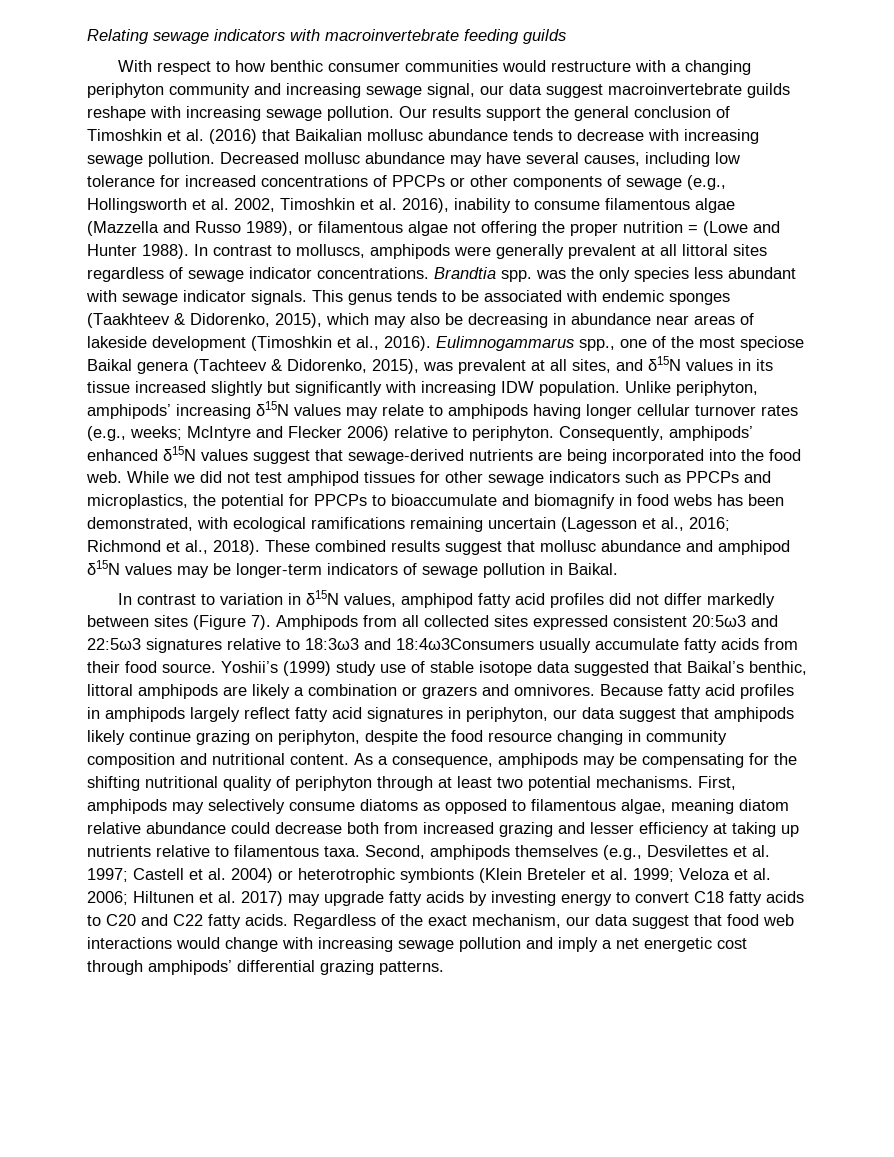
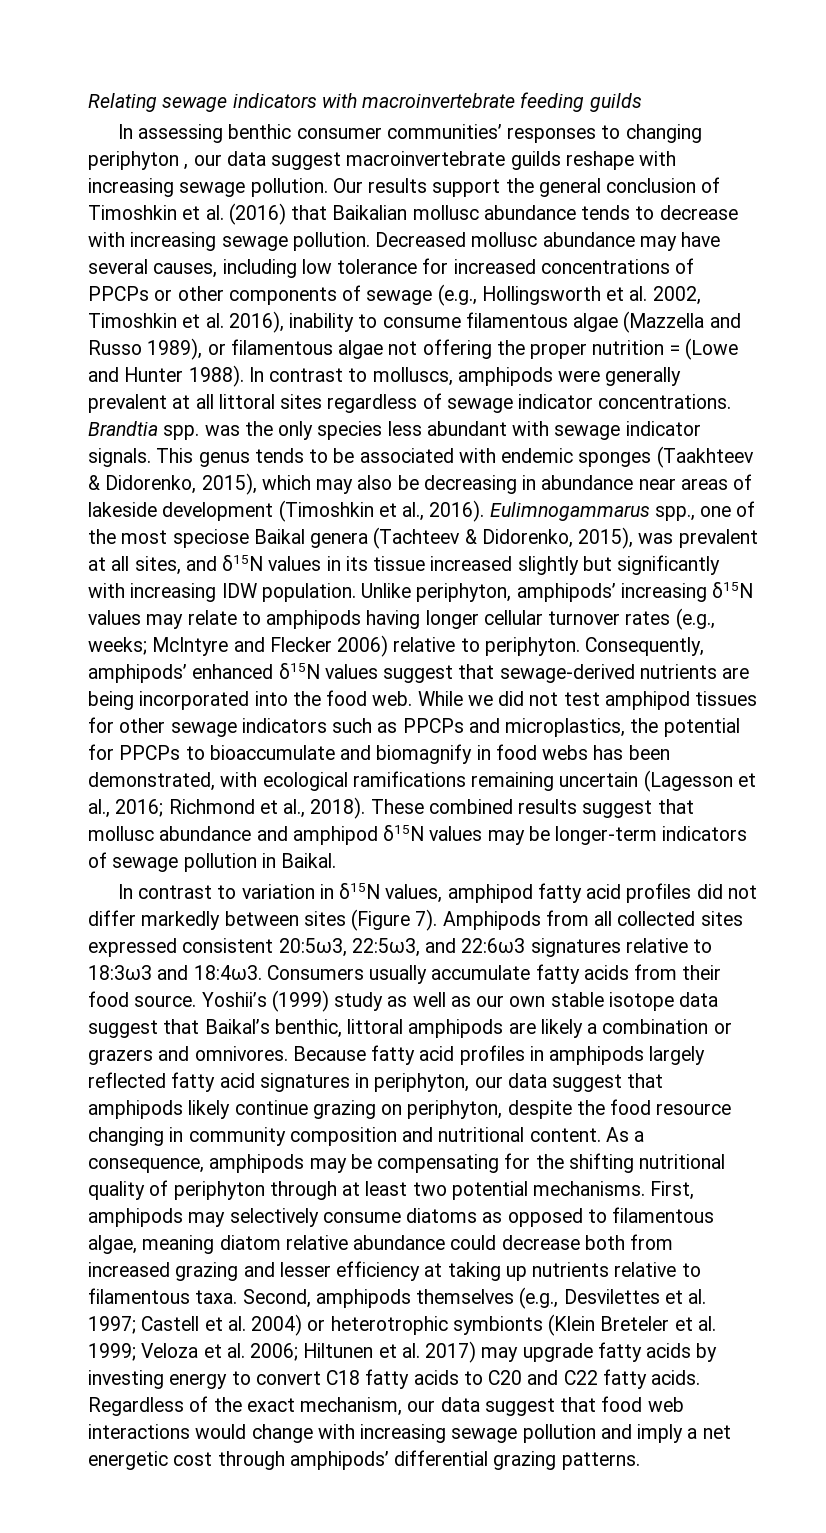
- With respect to how benthic consumer communities would restructure with a changing periphyton community and increasing sewage signal, our data suggest macroinvertebrate guilds reshape with increasing sewage pollution.
+ In assessing benthic consumer communities’ responses to changing periphyton , our data suggest macroinvertebrate guilds reshape with increasing sewage pollution.
- Amphipods from all collected sites expressed consistent 20:5ω3 and 22:5ω3 signatures relative to 18:3ω3 and 18:4ω3Consumers usually accumulate fatty acids from their food source.
+ Amphipods from all collected sites expressed consistent 20:5ω3, 22:5ω3, and 22:6ω3 signatures relative to 18:3ω3 and 18:4ω3. Consumers usually accumulate fatty acids from their food source.
- Yoshii’s (1999) study use of stable isotope data suggested that Baikal’s benthic, littoral amphipods are likely a combination or grazers and omnivores.
+ Yoshii’s (1999) study as well as our own stable isotope data suggest that Baikal’s benthic, littoral amphipods are likely a combination or grazers and omnivores.
- Because fatty acid profiles in amphipods largely reflect fatty acid signatures in periphyton, our data suggest that amphipods likely continue grazing on periphyton, despite the food resource changing in community composition and nutritional content.
+ Because fatty acid profiles in amphipods largely reflected fatty acid signatures in periphyton, our data suggest that amphipods likely continue grazing on periphyton, despite the food resource changing in community composition and nutritional content.

